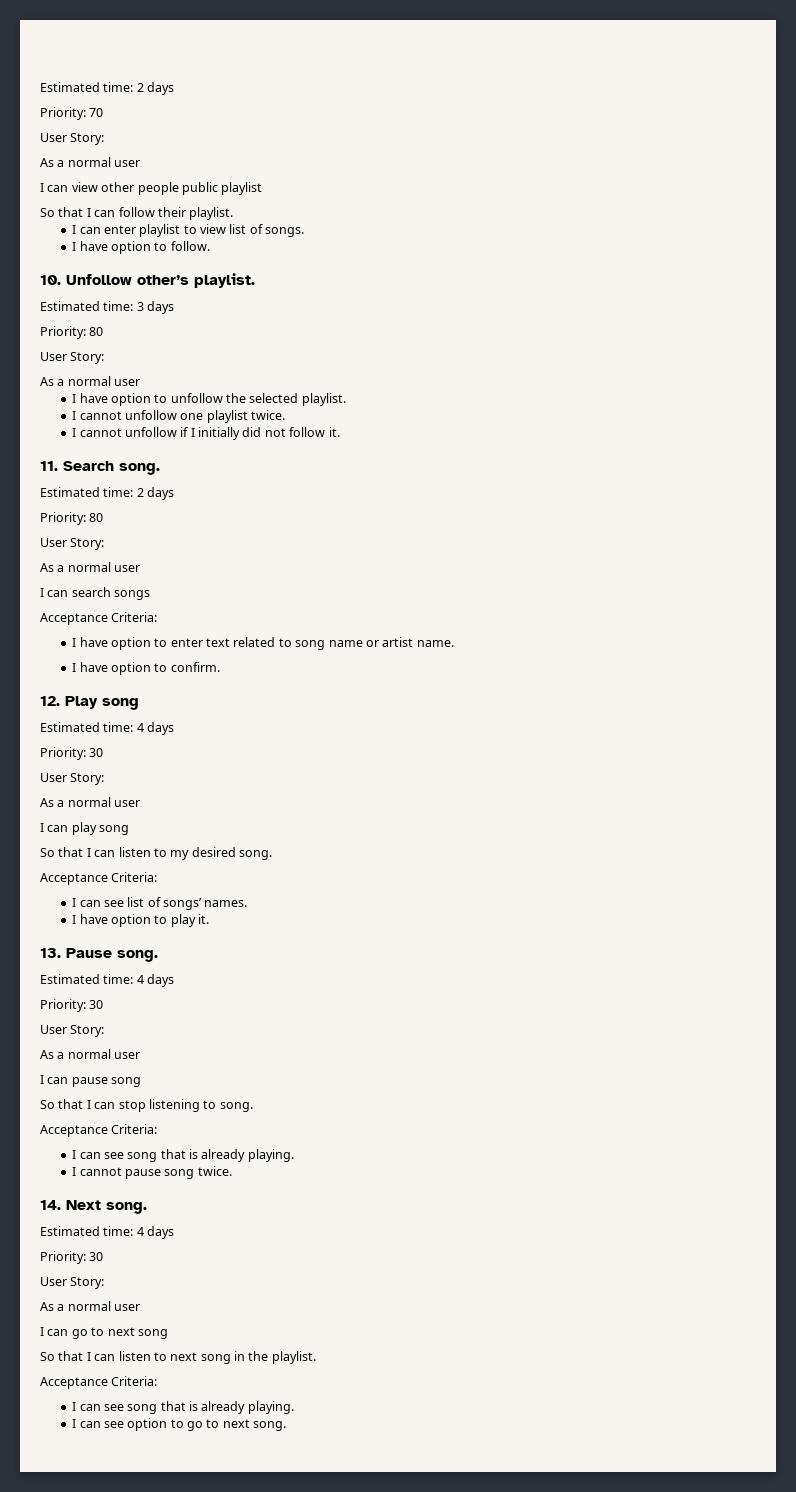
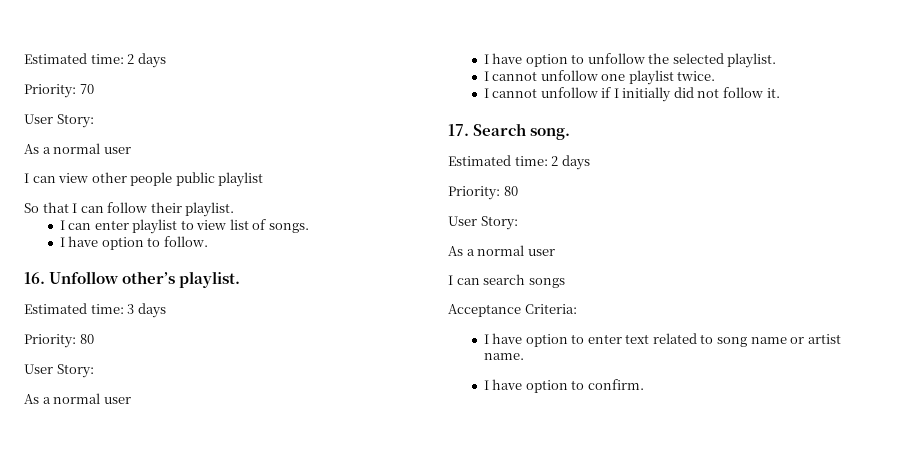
- 10. Unfollow other’s playlist.
+ 16. Unfollow other’s playlist.
- 11. Search song.
+ 17. Search song.
- 12. Play song
- Estimated time: 4 days
- Priority: 30
- User Story:
- As a normal user
- I can play song
- So that I can listen to my desired song.
- Acceptance Criteria:
- I can see list of songs’ names.
- I have option to play it.
- 13. Pause song.
- Estimated time: 4 days
- Priority: 30
- User Story:
- As a normal user
- I can pause song
- So that I can stop listening to song.
- Acceptance Criteria:
- I can see song that is already playing.
- I cannot pause song twice.
- 14. Next song.
- Estimated time: 4 days
- Priority: 30
- User Story:
- As a normal user
- I can go to next song
- So that I can listen to next song in the playlist.
- Acceptance Criteria:
- I can see song that is already playing.
- I can see option to go to next song.

